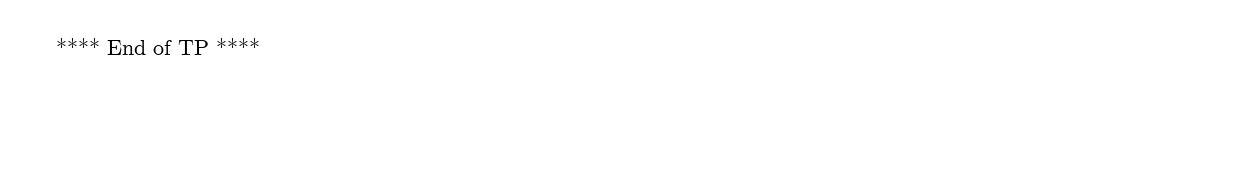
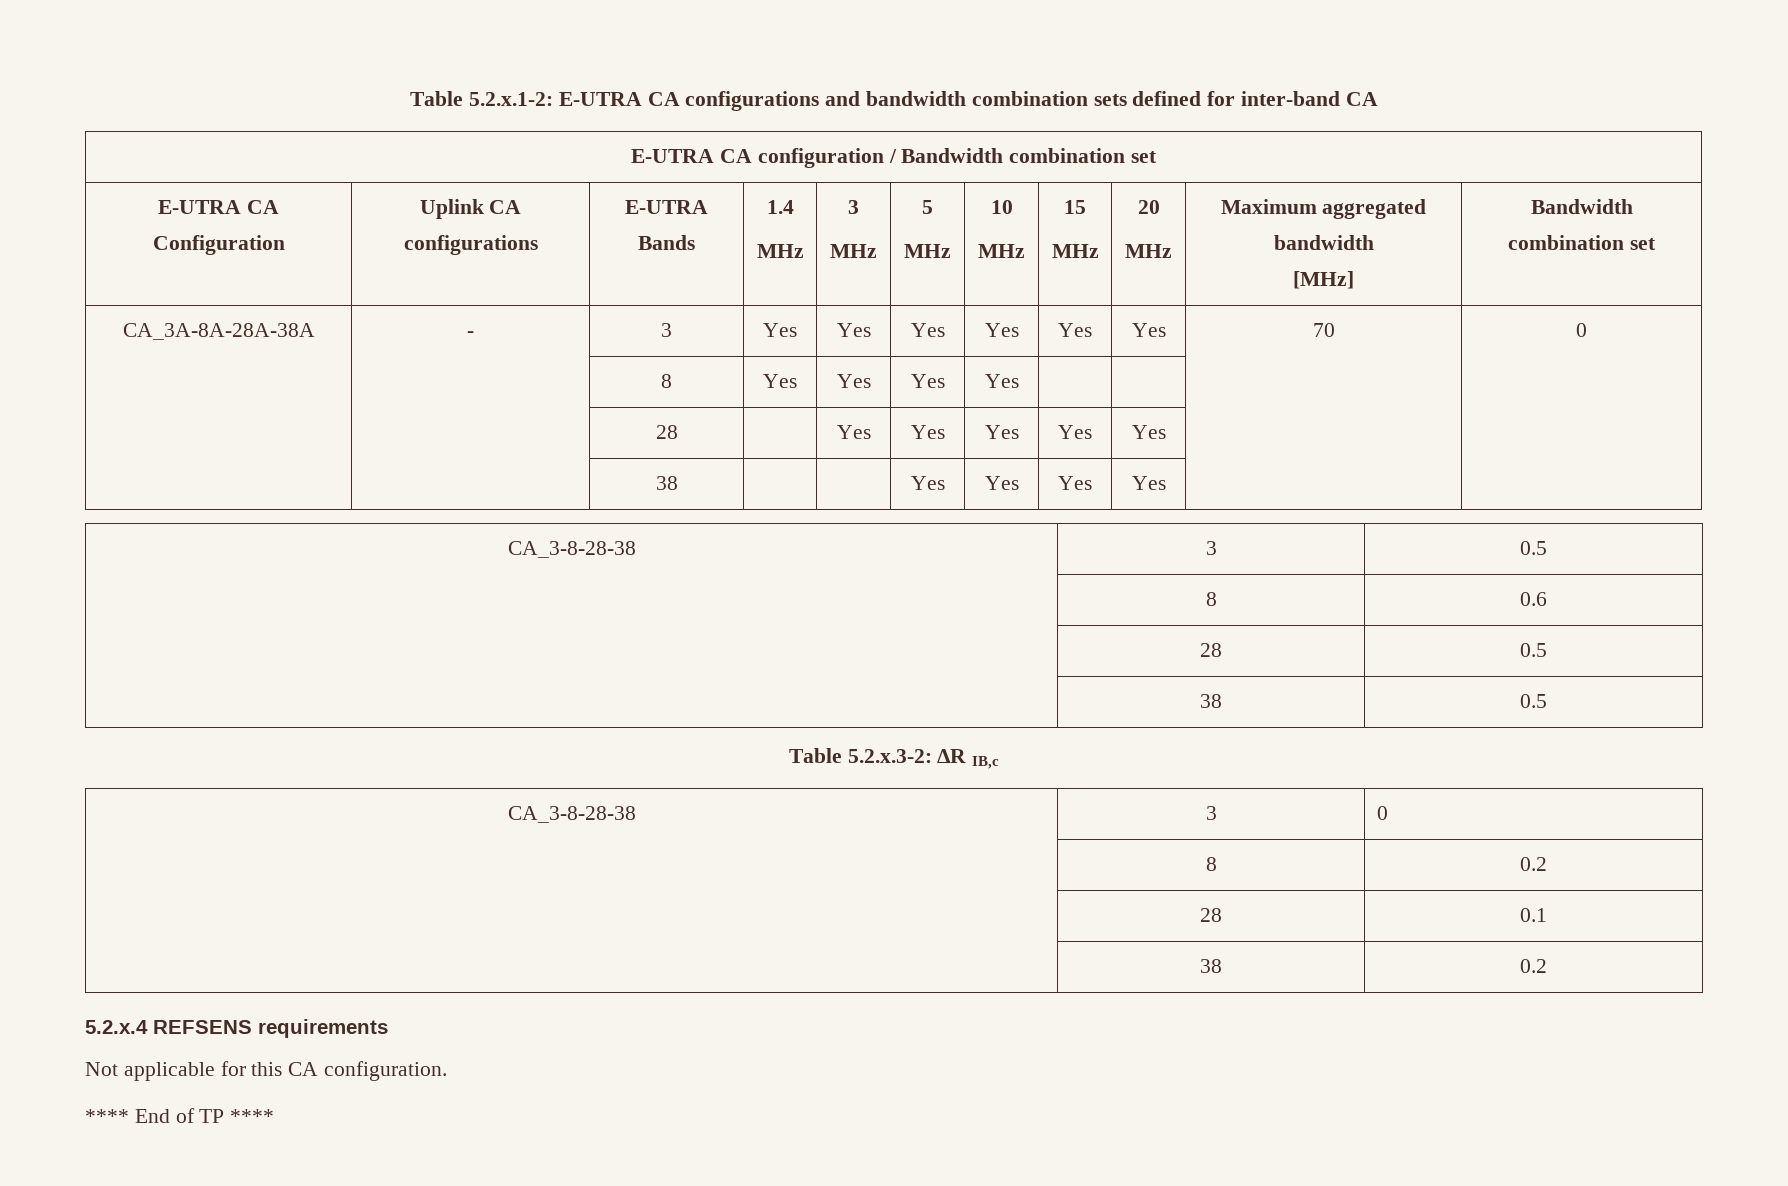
+ Table 5.2.x.1-2: E-UTRA CA configurations and bandwidth combination sets defined for inter-band CA
+ E-UTRA CA configuration / Bandwidth combination set
+ E-UTRA CA Configuration | Uplink CA configurations | E-UTRA Bands | 1.4
+ MHz | 3
+ MHz | 5
+ MHz | 10
+ MHz | 15
+ MHz | 20
+ MHz | Maximum aggregated bandwidth
+ [MHz] | Bandwidth combination set
+ CA_3A-8A-28A-38A | - | 3 | Yes | Yes | Yes | Yes | Yes | Yes | 70 | 0
+ | | 8 | Yes | Yes | Yes | Yes | | | |
+ | | 28 | | Yes | Yes | Yes | Yes | Yes | |
+ | | 38 | | | Yes | Yes | Yes | Yes | |
+ CA_3-8-28-38 | 3 | 0.5
+ | 8 | 0.6
+ | 28 | 0.5
+ | 38 | 0.5
+ Table 5.2.x.3-2: ΔR IB,c
+ CA_3-8-28-38 | 3 | 0
+ | 8 | 0.2
+ | 28 | 0.1
+ | 38 | 0.2
+ 5.2.x.4 REFSENS requirements
+ Not applicable for this CA configuration.

